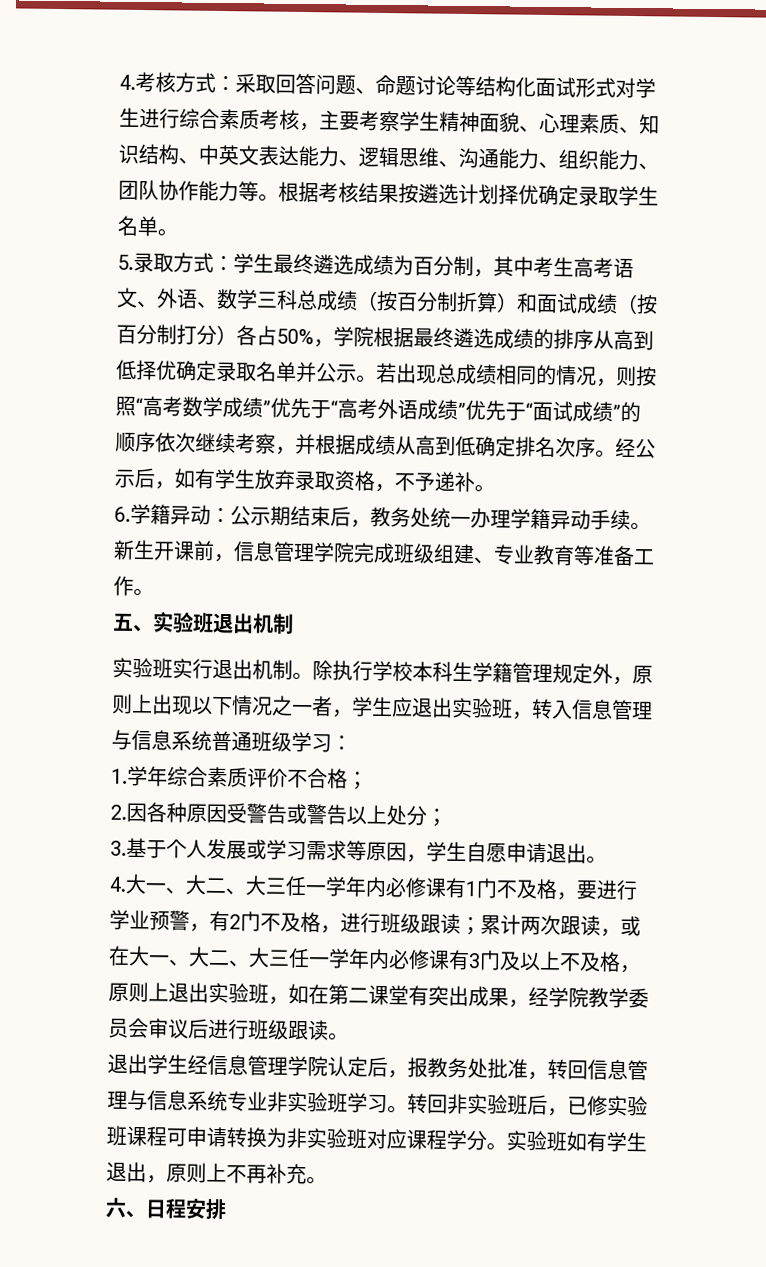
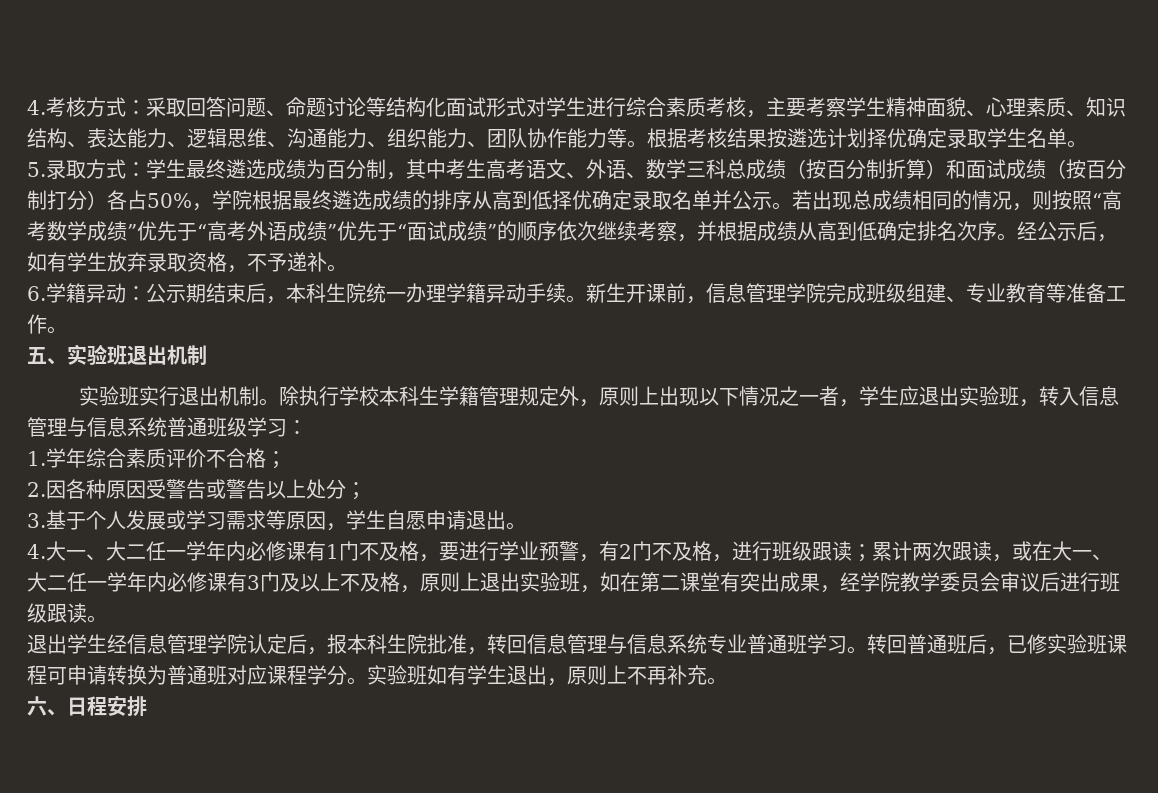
- 4.考核方式：采取回答问题、命题讨论等结构化面试形式对学生进行综合素质考核，主要考察学生精神面貌、心理素质、知识结构、中英文表达能力、逻辑思维、沟通能力、组织能力、团队协作能力等。
+ 4.考核方式：采取回答问题、命题讨论等结构化面试形式对学生进行综合素质考核，主要考察学生精神面貌、心理素质、知识结构、表达能力、逻辑思维、沟通能力、组织能力、团队协作能力等。
- 6.学籍异动：公示期结束后，教务处统一办理学籍异动手续。
+ 6.学籍异动：公示期结束后，本科生院统一办理学籍异动手续。
- 4.大一、大二、大三任一学年内必修课有1门不及格，要进行学业预警，有2门不及格，进行班级跟读；累计两次跟读，或在大一、大二、大三任一学年内必修课有3门及以上不及格，原则上退出实验班，如在第二课堂有突出成果，经学院教学委员会审议后进行班级跟读。
+ 4.大一、大二任一学年内必修课有1门不及格，要进行学业预警，有2门不及格，进行班级跟读；累计两次跟读，或在大一、大二任一学年内必修课有3门及以上不及格，原则上退出实验班，如在第二课堂有突出成果，经学院教学委员会审议后进行班级跟读。
- 退出学生经信息管理学院认定后，报教务处批准，转回信息管理与信息系统专业非实验班学习。
+ 退出学生经信息管理学院认定后，报本科生院批准，转回信息管理与信息系统专业普通班学习。
- 转回非实验班后，已修实验班课程可申请转换为非实验班对应课程学分。
+ 转回普通班后，已修实验班课程可申请转换为普通班对应课程学分。

